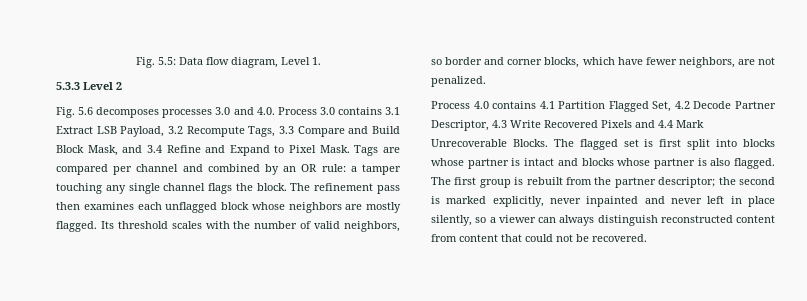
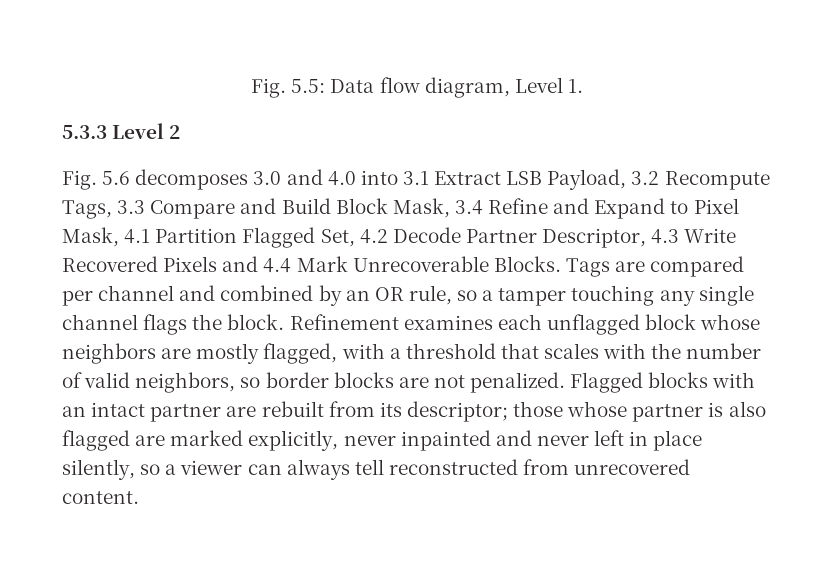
- Fig. 5.6 decomposes processes 3.0 and 4.0. Process 3.0 contains 3.1 Extract LSB Payload, 3.2 Recompute Tags, 3.3 Compare and Build Block Mask, and 3.4 Refine and Expand to Pixel Mask. Tags are compared per channel and combined by an OR rule: a tamper touching any single channel flags the block. The refinement pass then examines each unflagged block whose neighbors are mostly flagged. Its threshold scales with the number of valid neighbors, so border and corner blocks, which have fewer neighbors, are not penalized.
- Process 4.0 contains 4.1 Partition Flagged Set, 4.2 Decode Partner Descriptor, 4.3 Write Recovered Pixels and 4.4 Mark Unrecoverable Blocks.
+ Fig. 5.6 decomposes 3.0 and 4.0 into 3.1 Extract LSB Payload, 3.2 Recompute Tags, 3.3 Compare and Build Block Mask, 3.4 Refine and Expand to Pixel Mask, 4.1 Partition Flagged Set, 4.2 Decode Partner Descriptor, 4.3 Write Recovered Pixels and 4.4 Mark Unrecoverable Blocks.
- The flagged set is first split into blocks whose partner is intact and blocks whose partner is also flagged. The first group is rebuilt from the partner descriptor; the second is marked explicitly, never inpainted and never left in place silently, so a viewer can always distinguish reconstructed content from content that could not be recovered.
+ Tags are compared per channel and combined by an OR rule, so a tamper touching any single channel flags the block. Refinement examines each unflagged block whose neighbors are mostly flagged, with a threshold that scales with the number of valid neighbors, so border blocks are not penalized. Flagged blocks with an intact partner are rebuilt from its descriptor; those whose partner is also flagged are marked explicitly, never inpainted and never left in place silently, so a viewer can always tell reconstructed from unrecovered content.

